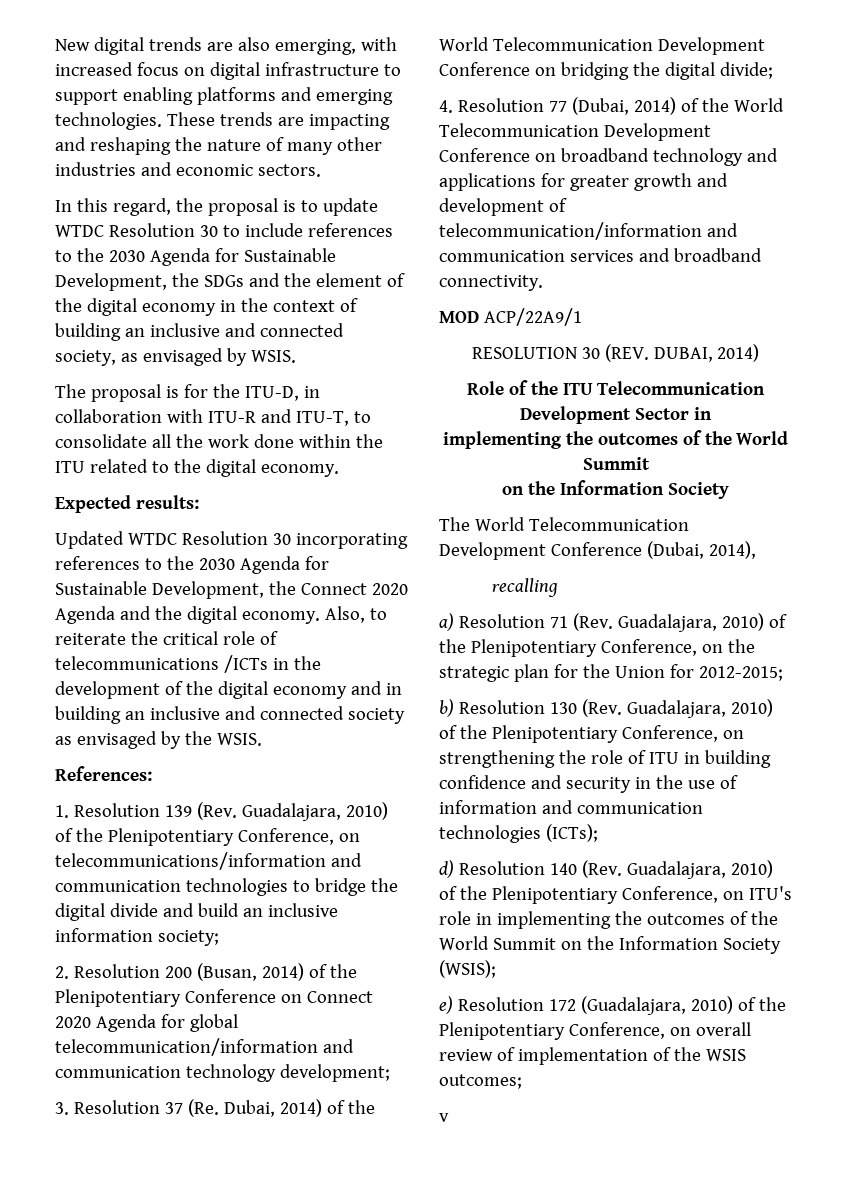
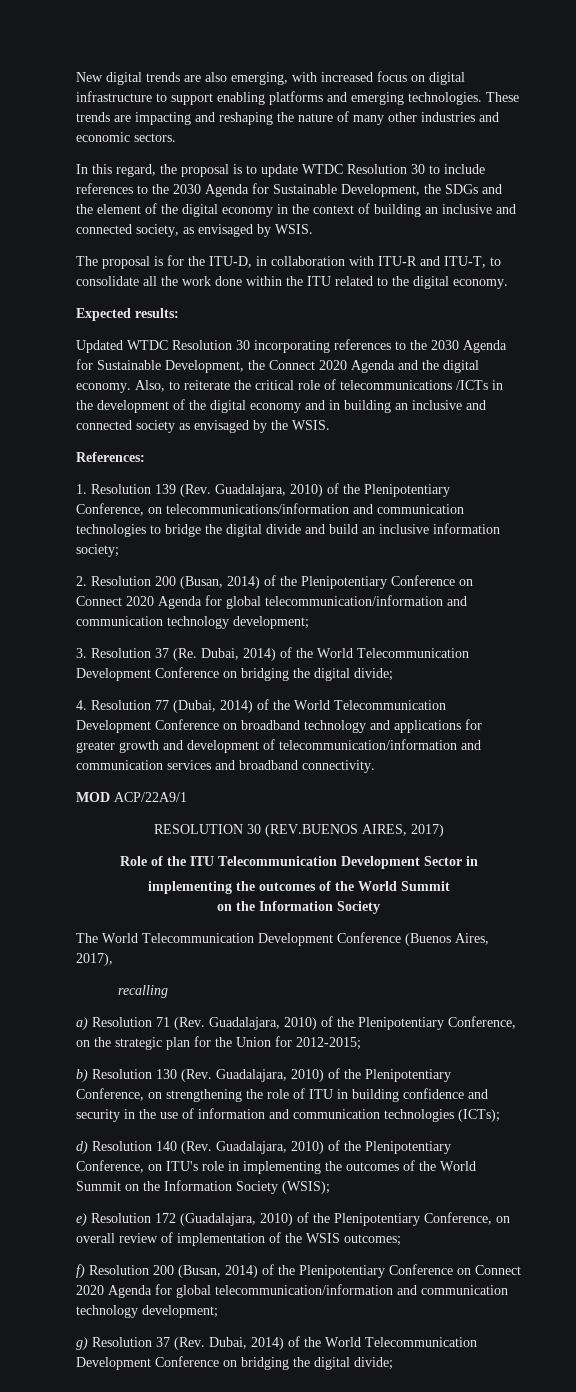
- RESOLUTION 30 (REV. DUBAI, 2014)
+ RESOLUTION 30 (REV.BUENOS AIRES, 2017)
- The World Telecommunication Development Conference (Dubai, 2014),
+ The World Telecommunication Development Conference (Buenos Aires, 2017),
- v
+ f) Resolution 200 (Busan, 2014) of the Plenipotentiary Conference on Connect 2020 Agenda for global telecommunication/information and communication technology development;
+ g) Resolution 37 (Rev. Dubai, 2014) of the World Telecommunication Development Conference on bridging the digital divide;

